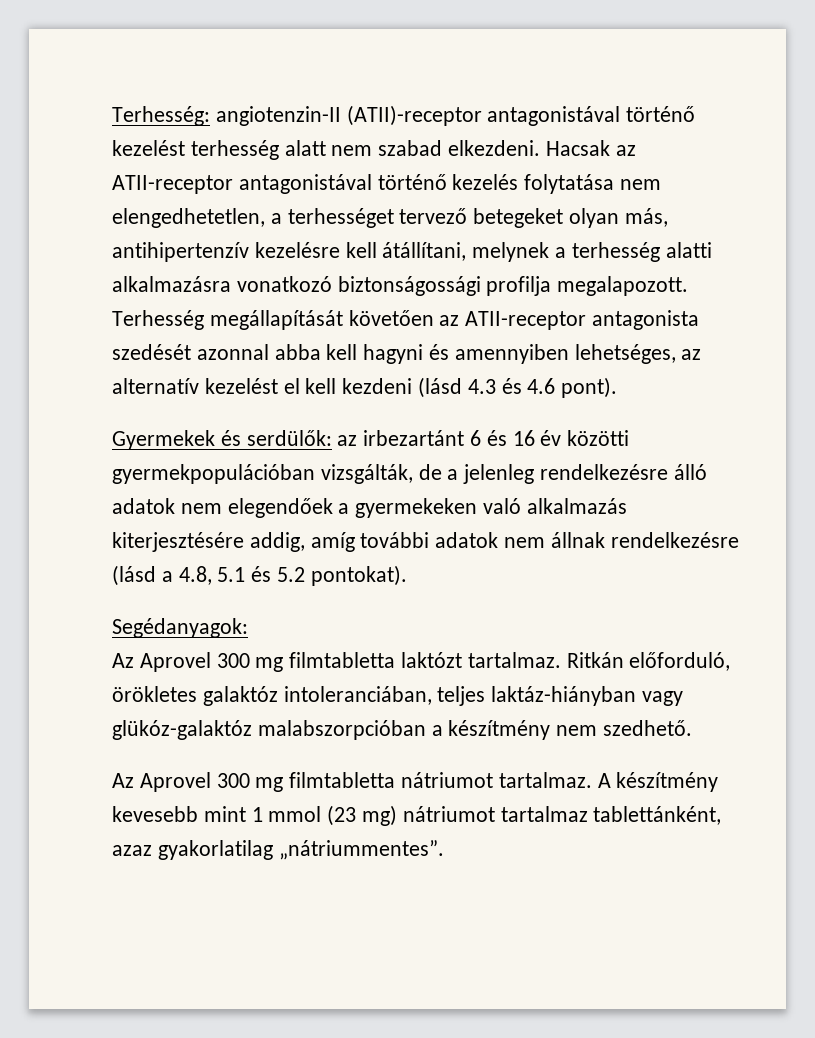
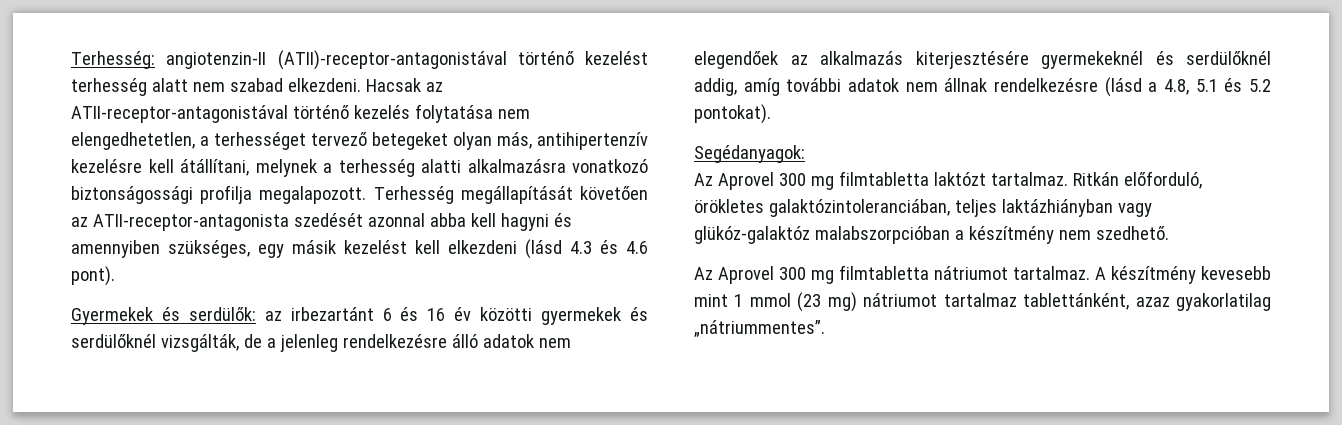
- Terhesség: angiotenzin-II (ATII)-receptor antagonistával történő kezelést terhesség alatt nem szabad elkezdeni.
+ Terhesség: angiotenzin-II (ATII)-receptor-antagonistával történő kezelést terhesség alatt nem szabad elkezdeni.
- Hacsak az ATII-receptor antagonistával történő kezelés folytatása nem elengedhetetlen, a terhességet tervező betegeket olyan más, antihipertenzív kezelésre kell átállítani, melynek a terhesség alatti alkalmazásra vonatkozó biztonságossági profilja megalapozott.
+ Hacsak az ATII-receptor-antagonistával történő kezelés folytatása nem elengedhetetlen, a terhességet tervező betegeket olyan más, antihipertenzív kezelésre kell átállítani, melynek a terhesség alatti alkalmazásra vonatkozó biztonságossági profilja megalapozott.
- Terhesség megállapítását követően az ATII-receptor antagonista szedését azonnal abba kell hagyni és amennyiben lehetséges, az alternatív kezelést el kell kezdeni (lásd 4.3 és 4.6 pont).
+ Terhesség megállapítását követően az ATII-receptor-antagonista szedését azonnal abba kell hagyni és amennyiben szükséges, egy másik kezelést kell elkezdeni (lásd 4.3 és 4.6 pont).
- Gyermekek és serdülők: az irbezartánt 6 és 16 év közötti gyermekpopulációban vizsgálták, de a jelenleg rendelkezésre álló adatok nem elegendőek a gyermekeken való alkalmazás kiterjesztésére addig, amíg további adatok nem állnak rendelkezésre (lásd a 4.8, 5.1 és 5.2 pontokat).
+ Gyermekek és serdülők: az irbezartánt 6 és 16 év közötti gyermekek és serdülőknél vizsgálták, de a jelenleg rendelkezésre álló adatok nem elegendőek az alkalmazás kiterjesztésére gyermekeknél és serdülőknél addig, amíg további adatok nem állnak rendelkezésre (lásd a 4.8, 5.1 és 5.2 pontokat).
- Ritkán előforduló, örökletes galaktóz intoleranciában, teljes laktáz-hiányban vagy glükóz-galaktóz malabszorpcióban a készítmény nem szedhető.
+ Ritkán előforduló, örökletes galaktózintoleranciában, teljes laktázhiányban vagy glükóz-galaktóz malabszorpcióban a készítmény nem szedhető.

